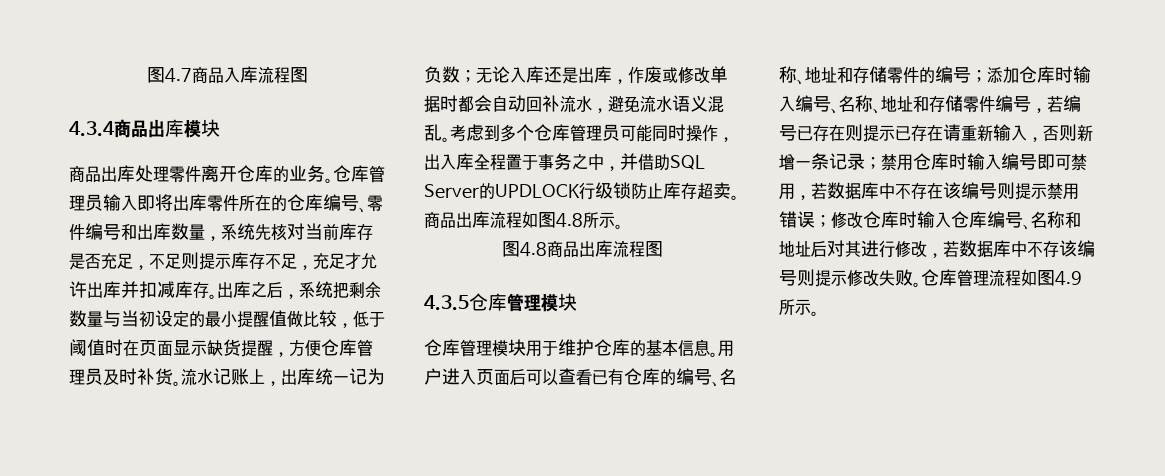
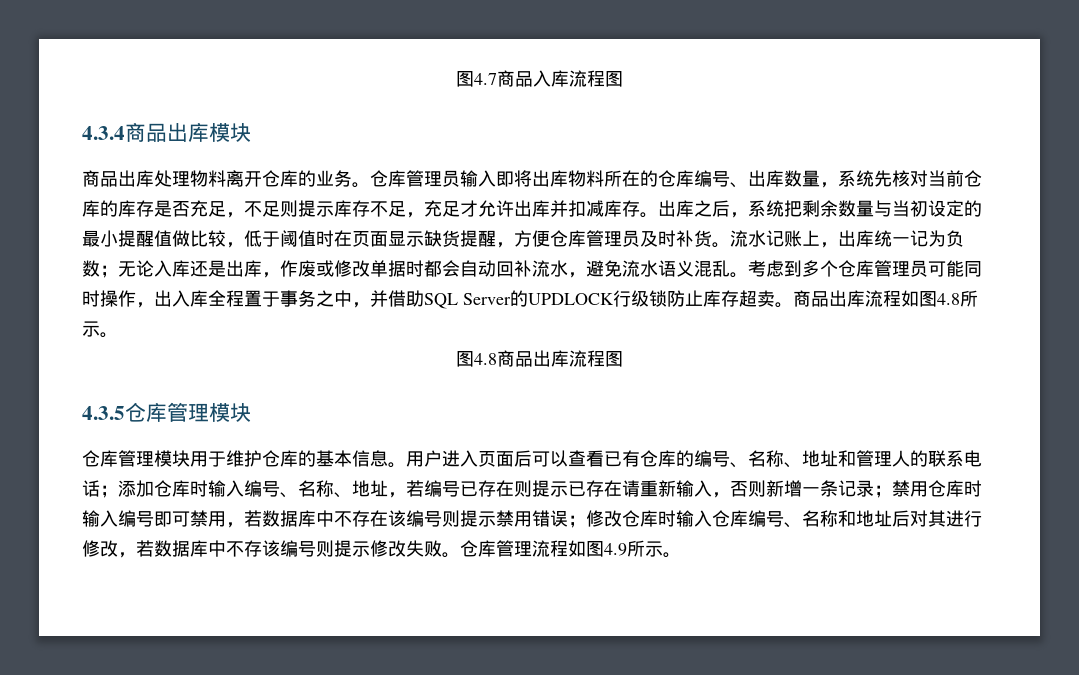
- 商品出库处理零件离开仓库的业务。
+ 商品出库处理物料离开仓库的业务。
- 仓库管理员输入即将出库零件所在的仓库编号、零件编号和出库数量，系统先核对当前库存是否充足，不足则提示库存不足，充足才允许出库并扣减库存。
+ 仓库管理员输入即将出库物料所在的仓库编号、出库数量，系统先核对当前仓库的库存是否充足，不足则提示库存不足，充足才允许出库并扣减库存。
- 用户进入页面后可以查看已有仓库的编号、名称、地址和存储零件的编号；
+ 用户进入页面后可以查看已有仓库的编号、名称、地址和管理人的联系电话；
- 添加仓库时输入编号、名称、地址和存储零件编号，若编号已存在则提示已存在请重新输入，否则新增一条记录；
+ 添加仓库时输入编号、名称、地址，若编号已存在则提示已存在请重新输入，否则新增一条记录；

